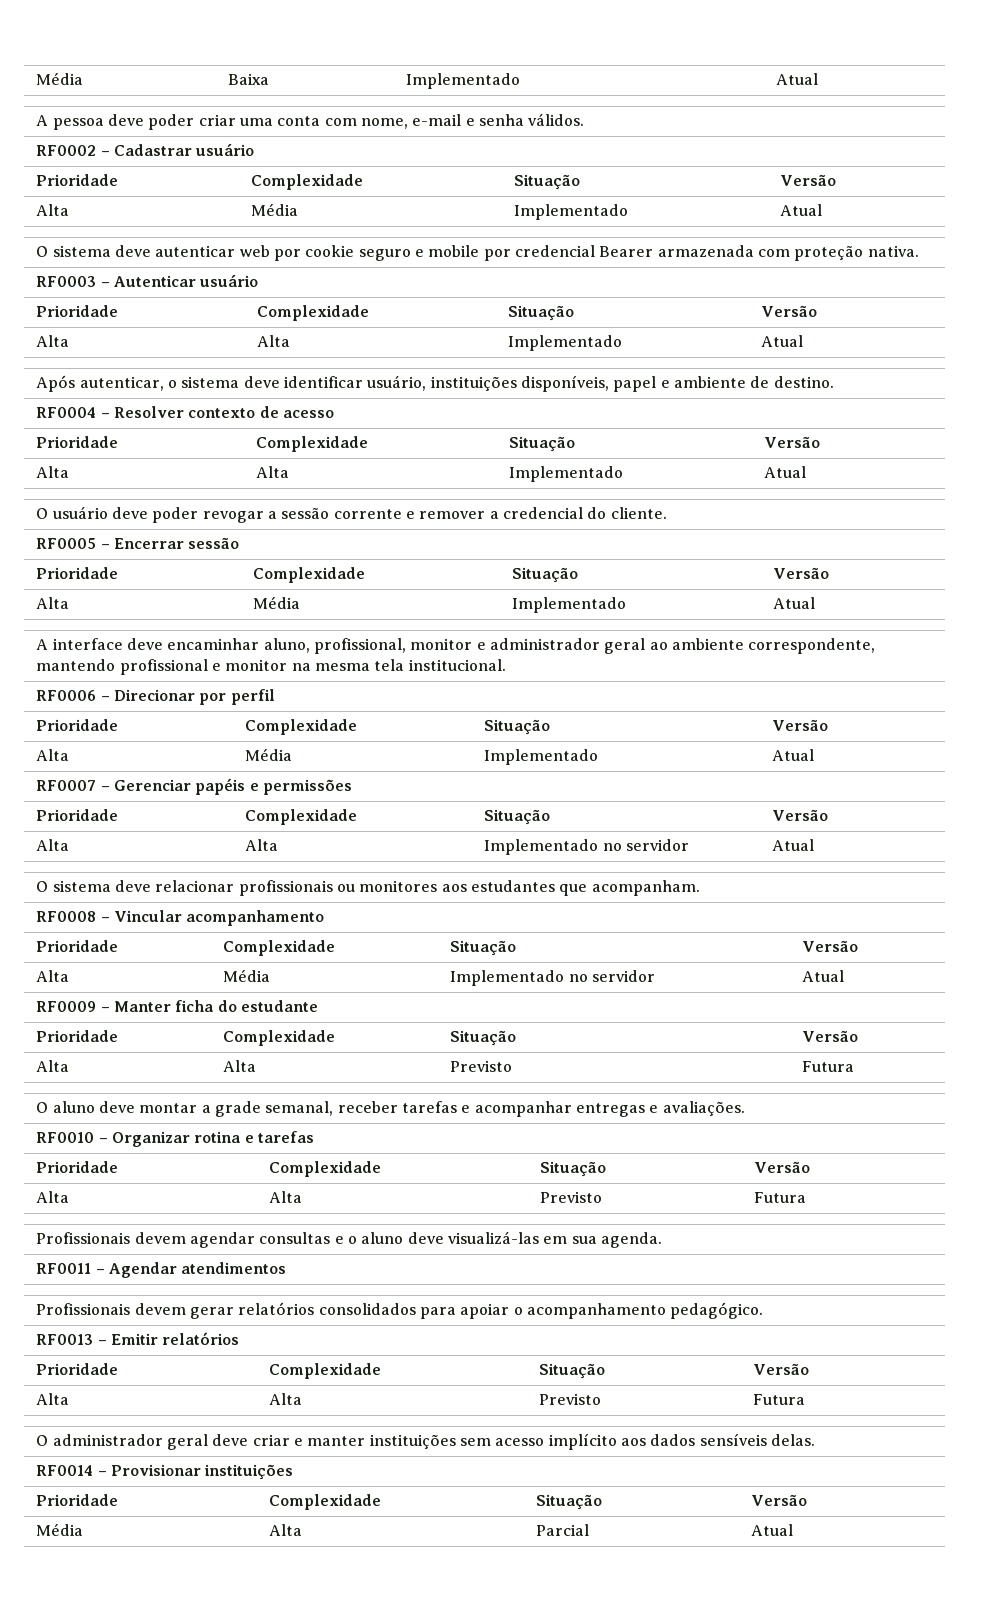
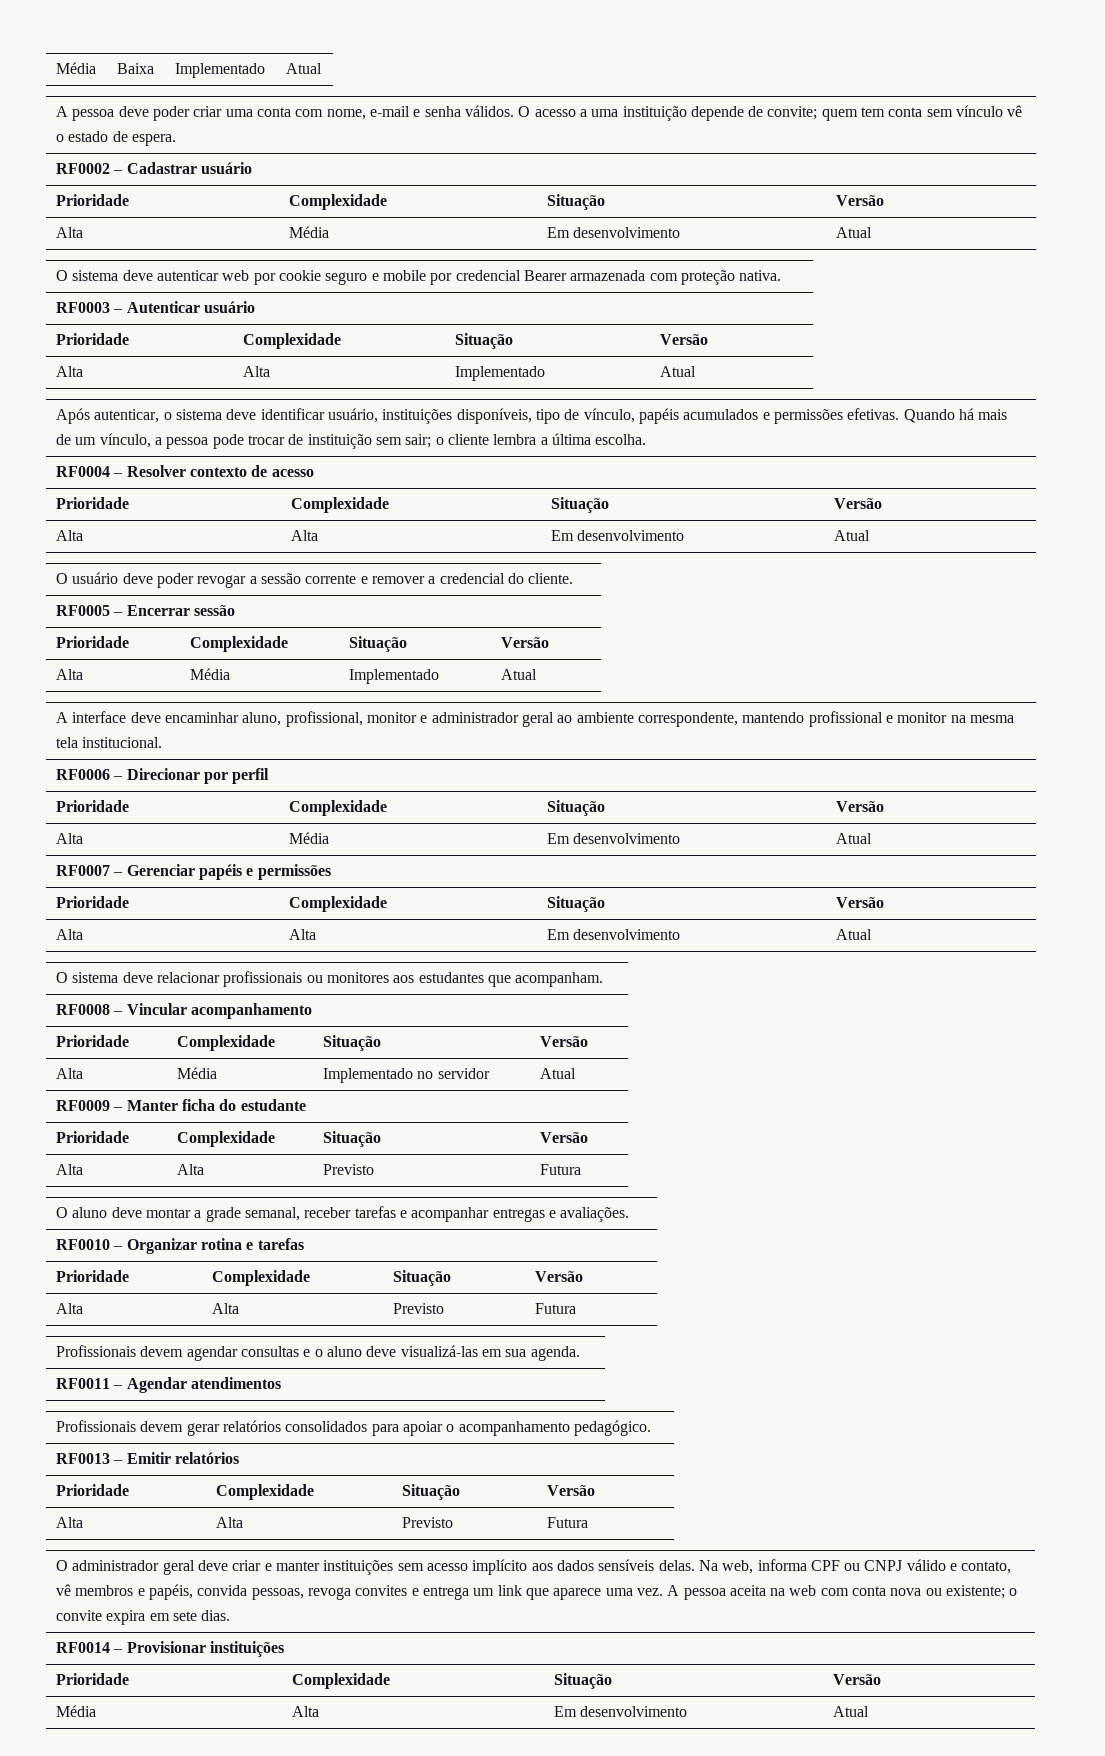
- A pessoa deve poder criar uma conta com nome, e-mail e senha válidos.
+ A pessoa deve poder criar uma conta com nome, e-mail e senha válidos. O acesso a uma instituição depende de convite; quem tem conta sem vínculo vê o estado de espera.
  RF0002 – Cadastrar usuário
  Prioridade | Complexidade | Situação | Versão
- Alta | Média | Implementado | Atual
+ Alta | Média | Em desenvolvimento | Atual
- Após autenticar, o sistema deve identificar usuário, instituições disponíveis, papel e ambiente de destino.
+ Após autenticar, o sistema deve identificar usuário, instituições disponíveis, tipo de vínculo, papéis acumulados e permissões efetivas. Quando há mais de um vínculo, a pessoa pode trocar de instituição sem sair; o cliente lembra a última escolha.
  RF0004 – Resolver contexto de acesso
  Prioridade | Complexidade | Situação | Versão
- Alta | Alta | Implementado | Atual
+ Alta | Alta | Em desenvolvimento | Atual
  RF0006 – Direcionar por perfil
  Prioridade | Complexidade | Situação | Versão
- Alta | Média | Implementado | Atual
+ Alta | Média | Em desenvolvimento | Atual
  RF0007 – Gerenciar papéis e permissões
  Prioridade | Complexidade | Situação | Versão
- Alta | Alta | Implementado no servidor | Atual
+ Alta | Alta | Em desenvolvimento | Atual
+ Na web, informa CPF ou CNPJ válido e contato, vê membros e papéis, convida pessoas, revoga convites e entrega um link que aparece uma vez. A pessoa aceita na web com conta nova ou existente; o convite expira em sete dias.
- Média | Alta | Parcial | Atual
+ Média | Alta | Em desenvolvimento | Atual

